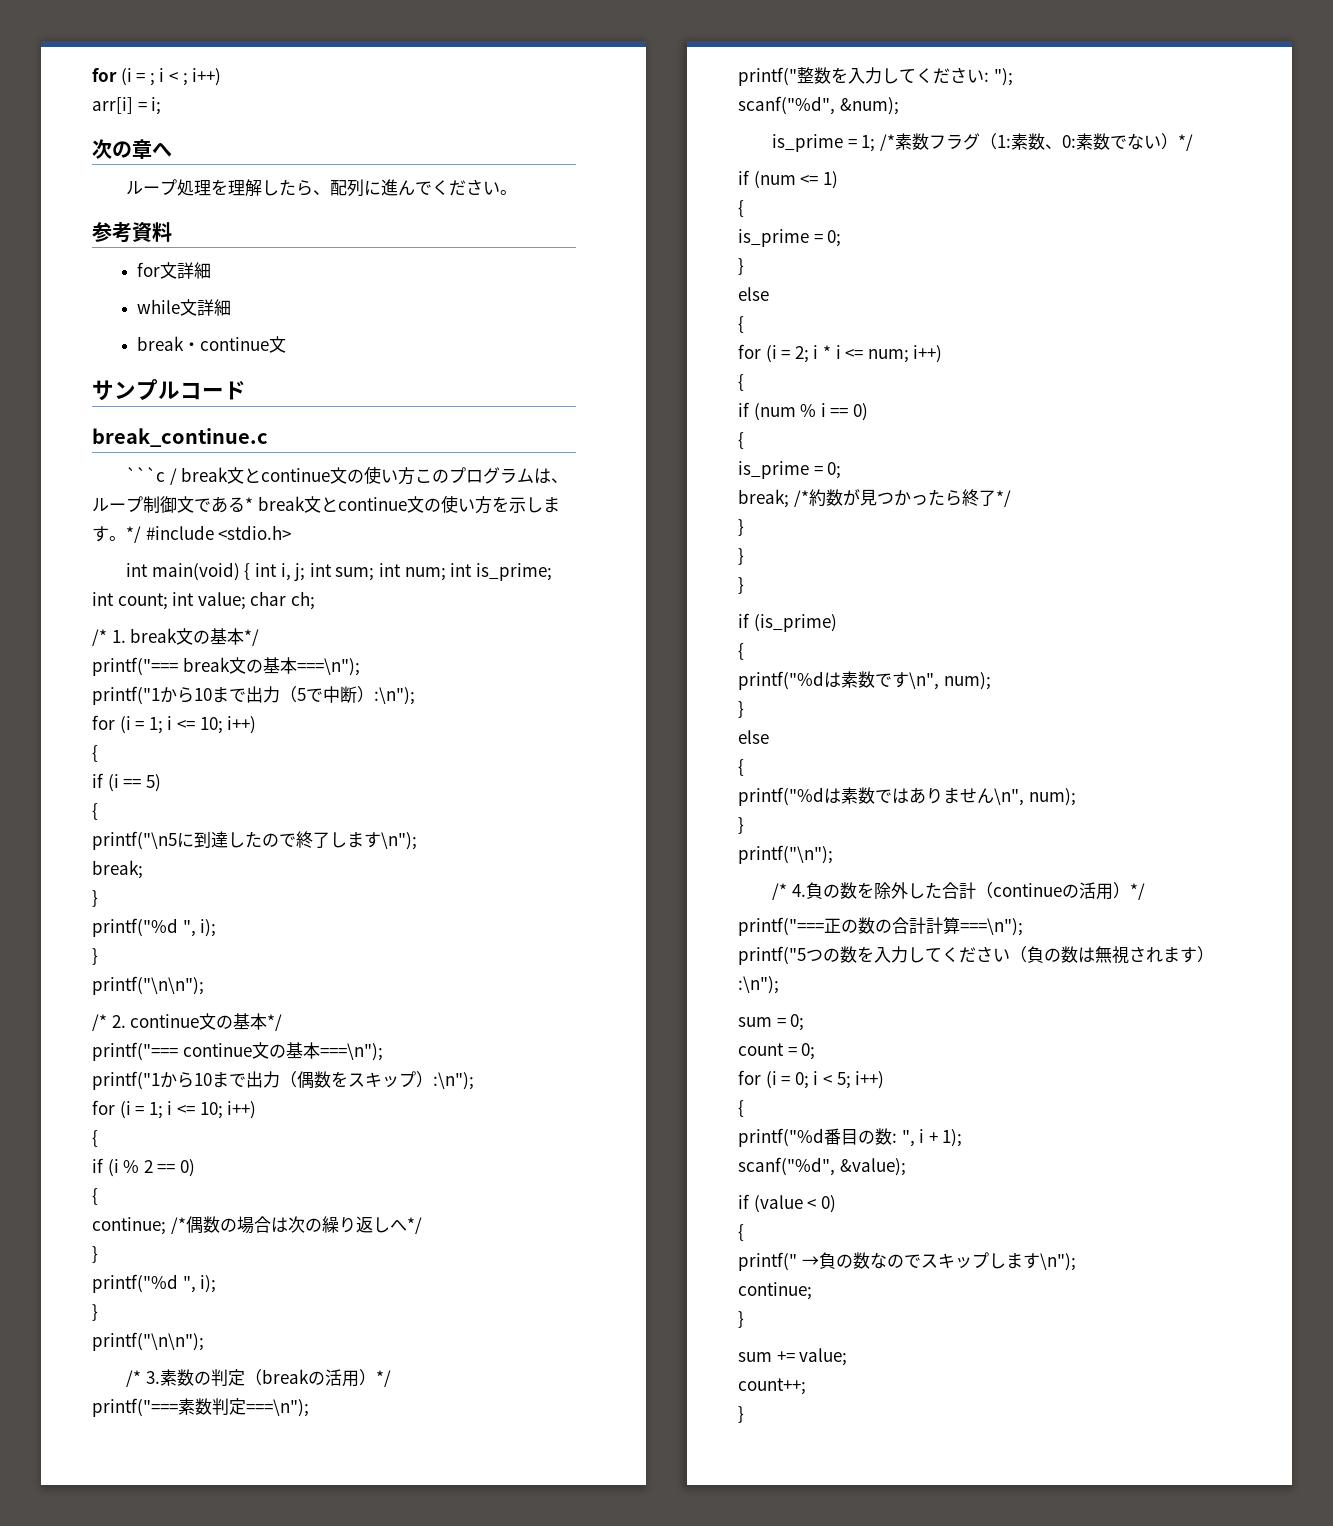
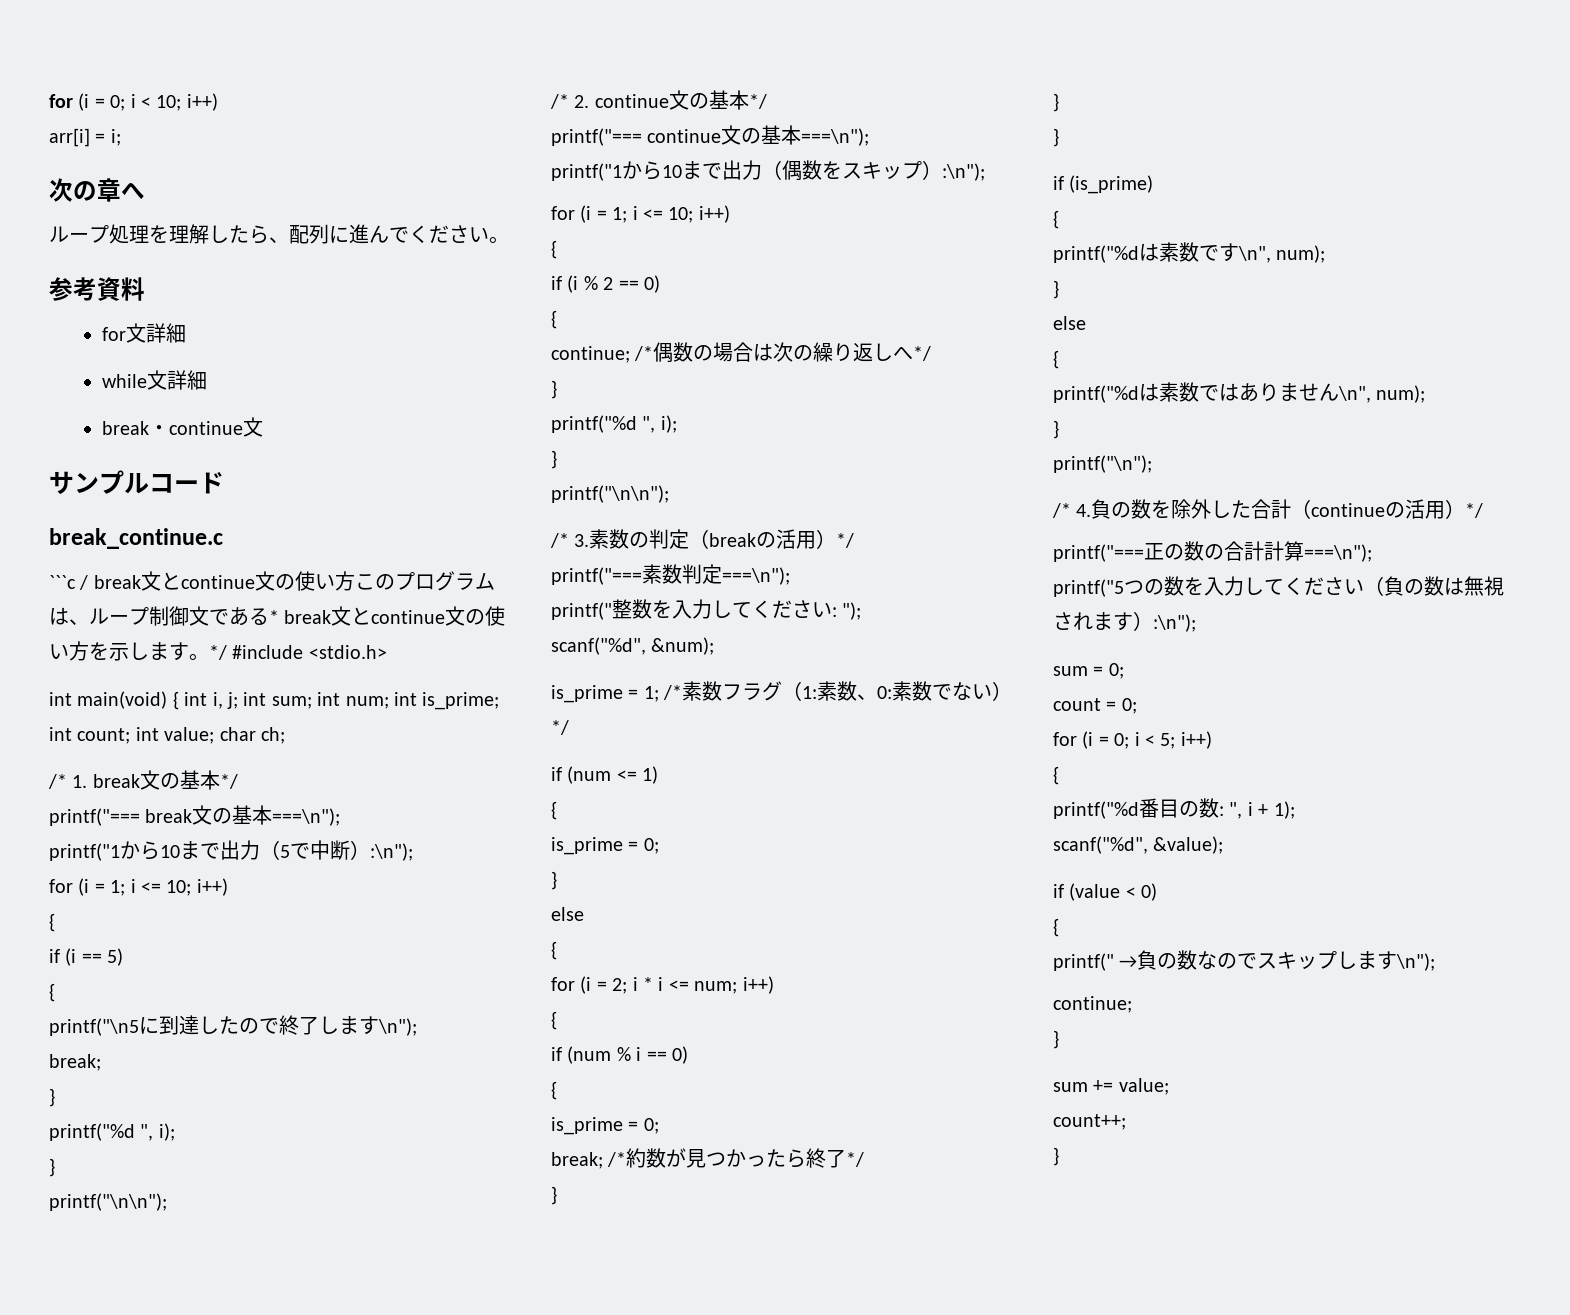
- for (i = ; i < ; i++)
+ for (i = 0; i < 10; i++)

